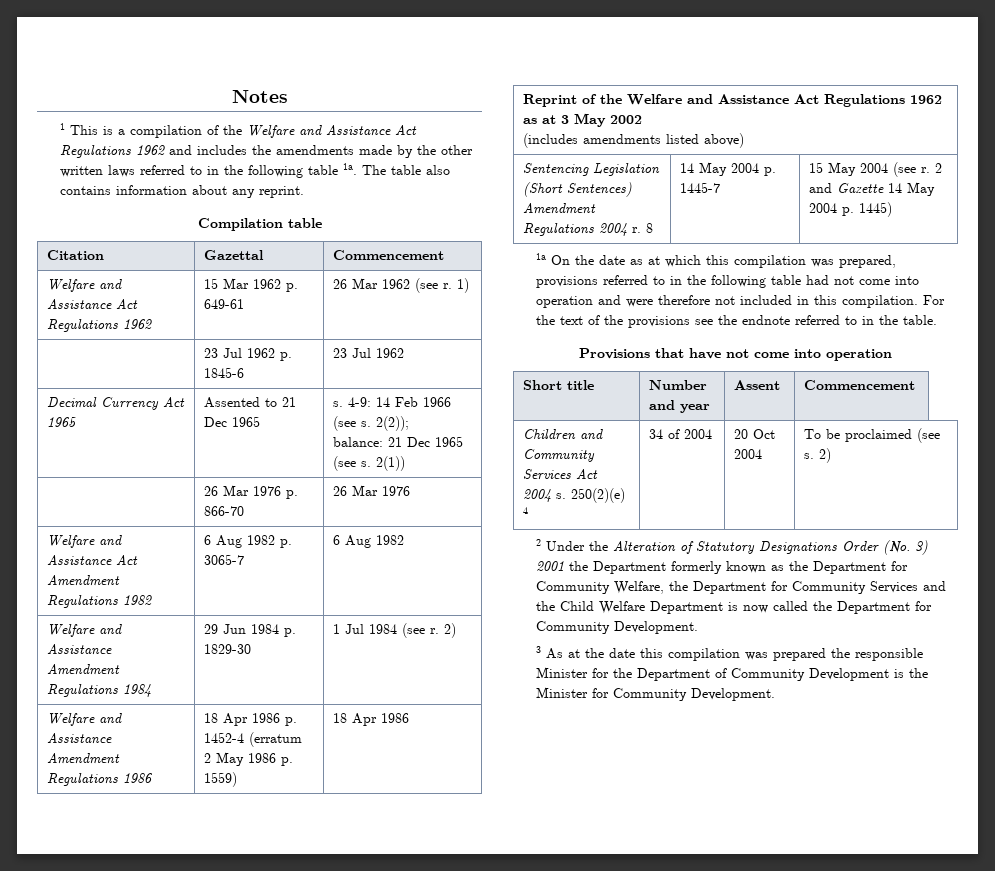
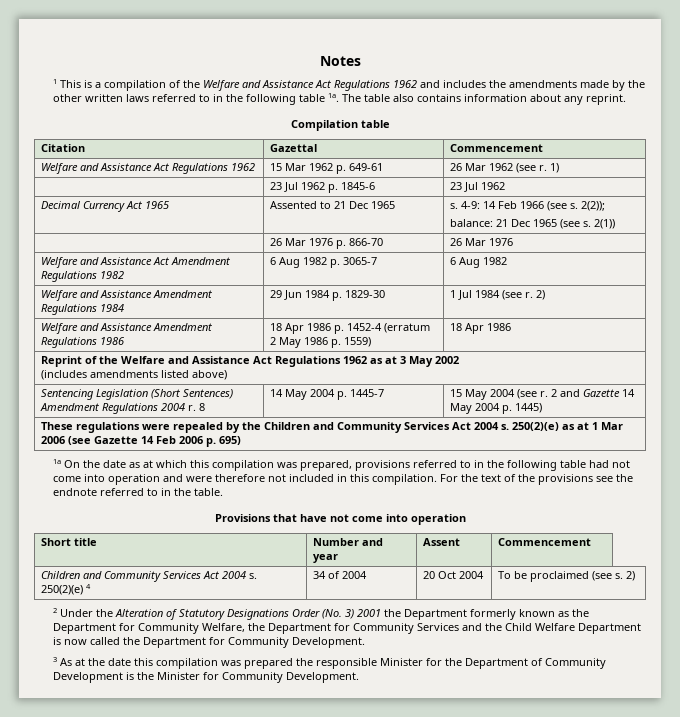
+ These regulations were repealed by the Children and Community Services Act 2004 s. 250(2)(e) as at 1 Mar 2006 (see Gazette 14 Feb 2006 p. 695)

